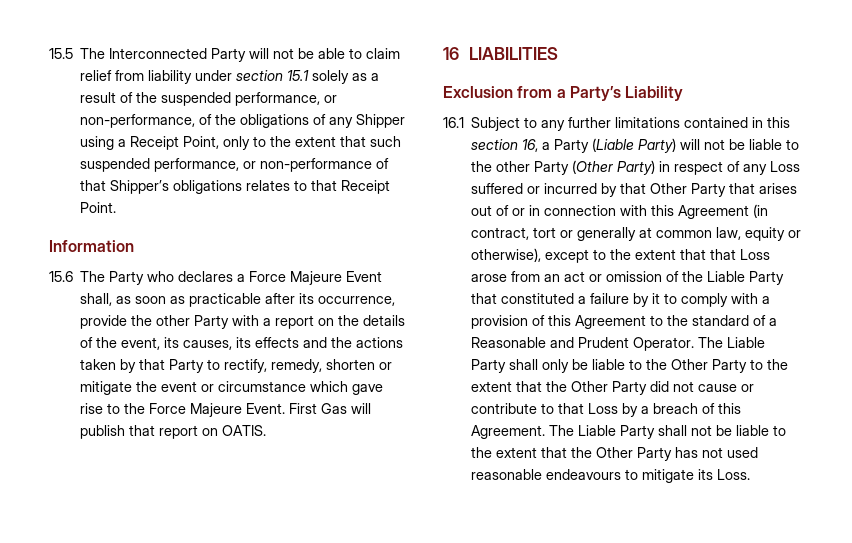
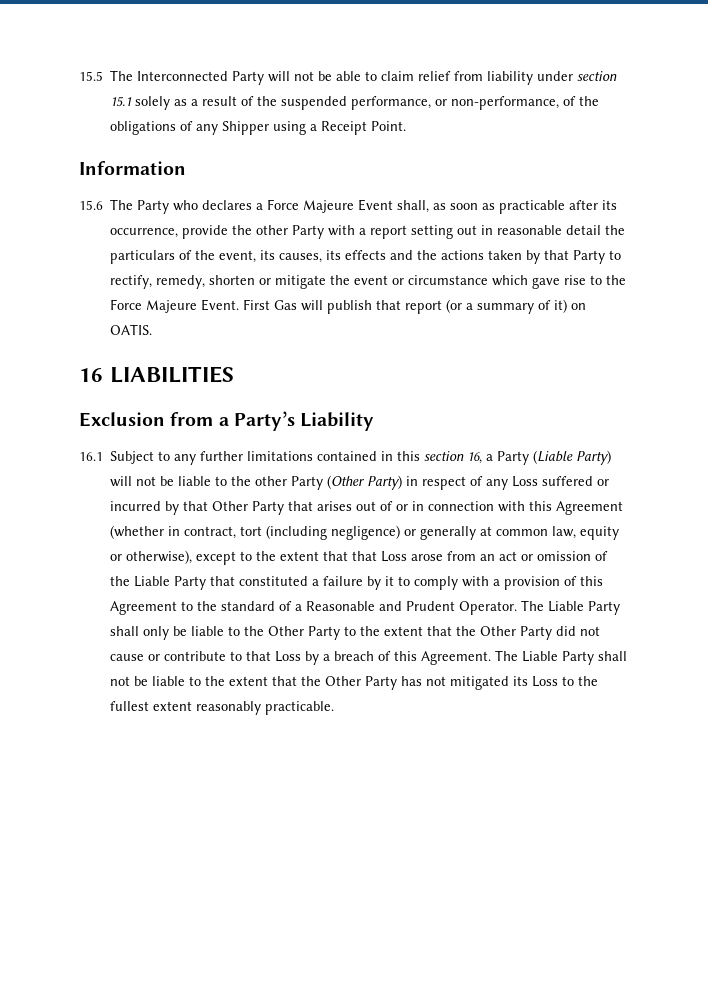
- 15.5 The Interconnected Party will not be able to claim relief from liability under section 15.1 solely as a result of the suspended performance, or non-performance, of the obligations of any Shipper using a Receipt Point, only to the extent that such suspended performance, or non-performance of that Shipper’s obligations relates to that Receipt Point.
+ 15.5 The Interconnected Party will not be able to claim relief from liability under section 15.1 solely as a result of the suspended performance, or non-performance, of the obligations of any Shipper using a Receipt Point.
- 15.6 The Party who declares a Force Majeure Event shall, as soon as practicable after its occurrence, provide the other Party with a report on the details of the event, its causes, its effects and the actions taken by that Party to rectify, remedy, shorten or mitigate the event or circumstance which gave rise to the Force Majeure Event.
+ 15.6 The Party who declares a Force Majeure Event shall, as soon as practicable after its occurrence, provide the other Party with a report setting out in reasonable detail the particulars of the event, its causes, its effects and the actions taken by that Party to rectify, remedy, shorten or mitigate the event or circumstance which gave rise to the Force Majeure Event.
- First Gas will publish that report on OATIS.
+ First Gas will publish that report (or a summary of it) on OATIS.
- 16.1 Subject to any further limitations contained in this section 16, a Party (Liable Party) will not be liable to the other Party (Other Party) in respect of any Loss suffered or incurred by that Other Party that arises out of or in connection with this Agreement (in contract, tort or generally at common law, equity or otherwise), except to the extent that that Loss arose from an act or omission of the Liable Party that constituted a failure by it to comply with a provision of this Agreement to the standard of a Reasonable and Prudent Operator.
+ 16.1 Subject to any further limitations contained in this section 16, a Party (Liable Party) will not be liable to the other Party (Other Party) in respect of any Loss suffered or incurred by that Other Party that arises out of or in connection with this Agreement (whether in contract, tort (including negligence) or generally at common law, equity or otherwise), except to the extent that that Loss arose from an act or omission of the Liable Party that constituted a failure by it to comply with a provision of this Agreement to the standard of a Reasonable and Prudent Operator.
- The Liable Party shall not be liable to the extent that the Other Party has not used reasonable endeavours to mitigate its Loss.
+ The Liable Party shall not be liable to the extent that the Other Party has not mitigated its Loss to the fullest extent reasonably practicable.

